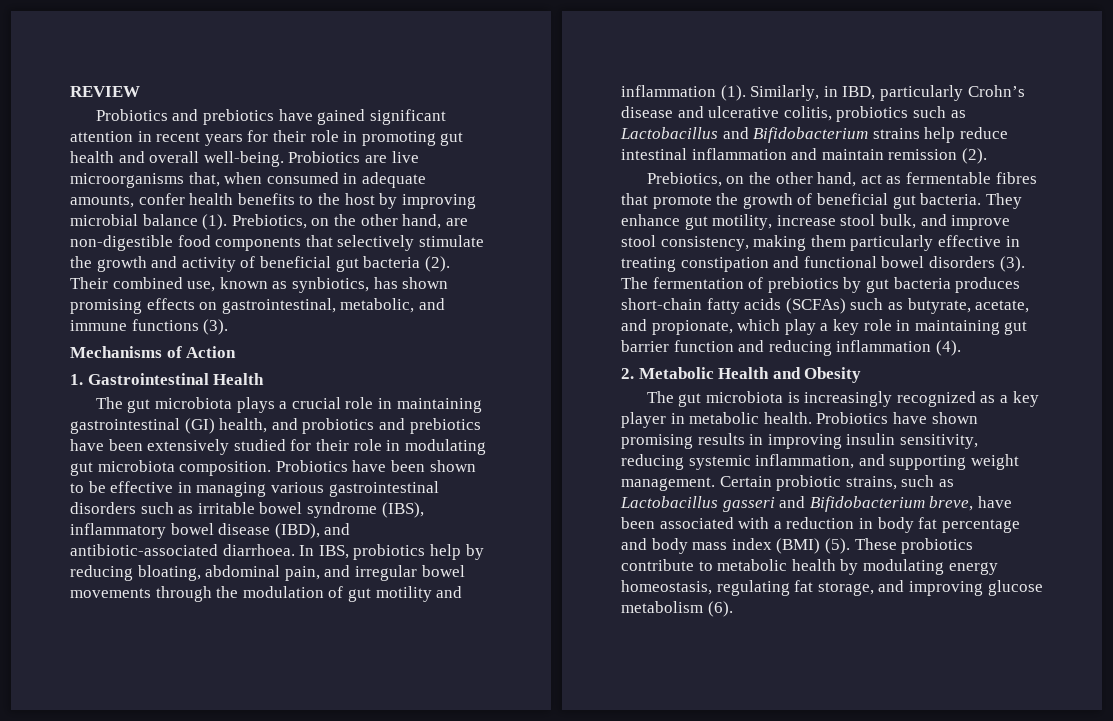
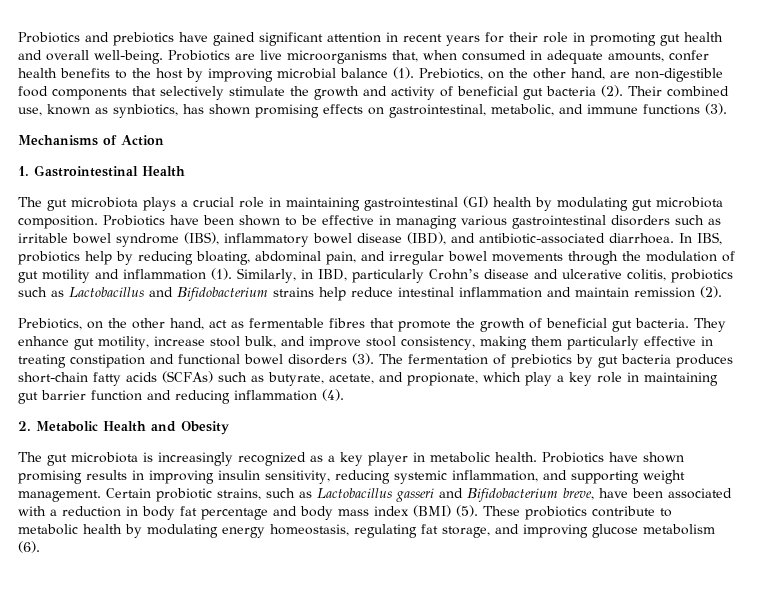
- REVIEW
- The gut microbiota plays a crucial role in maintaining gastrointestinal (GI) health, and probiotics and prebiotics have been extensively studied for their role in modulating gut microbiota composition.
+ The gut microbiota plays a crucial role in maintaining gastrointestinal (GI) health by modulating gut microbiota composition.

